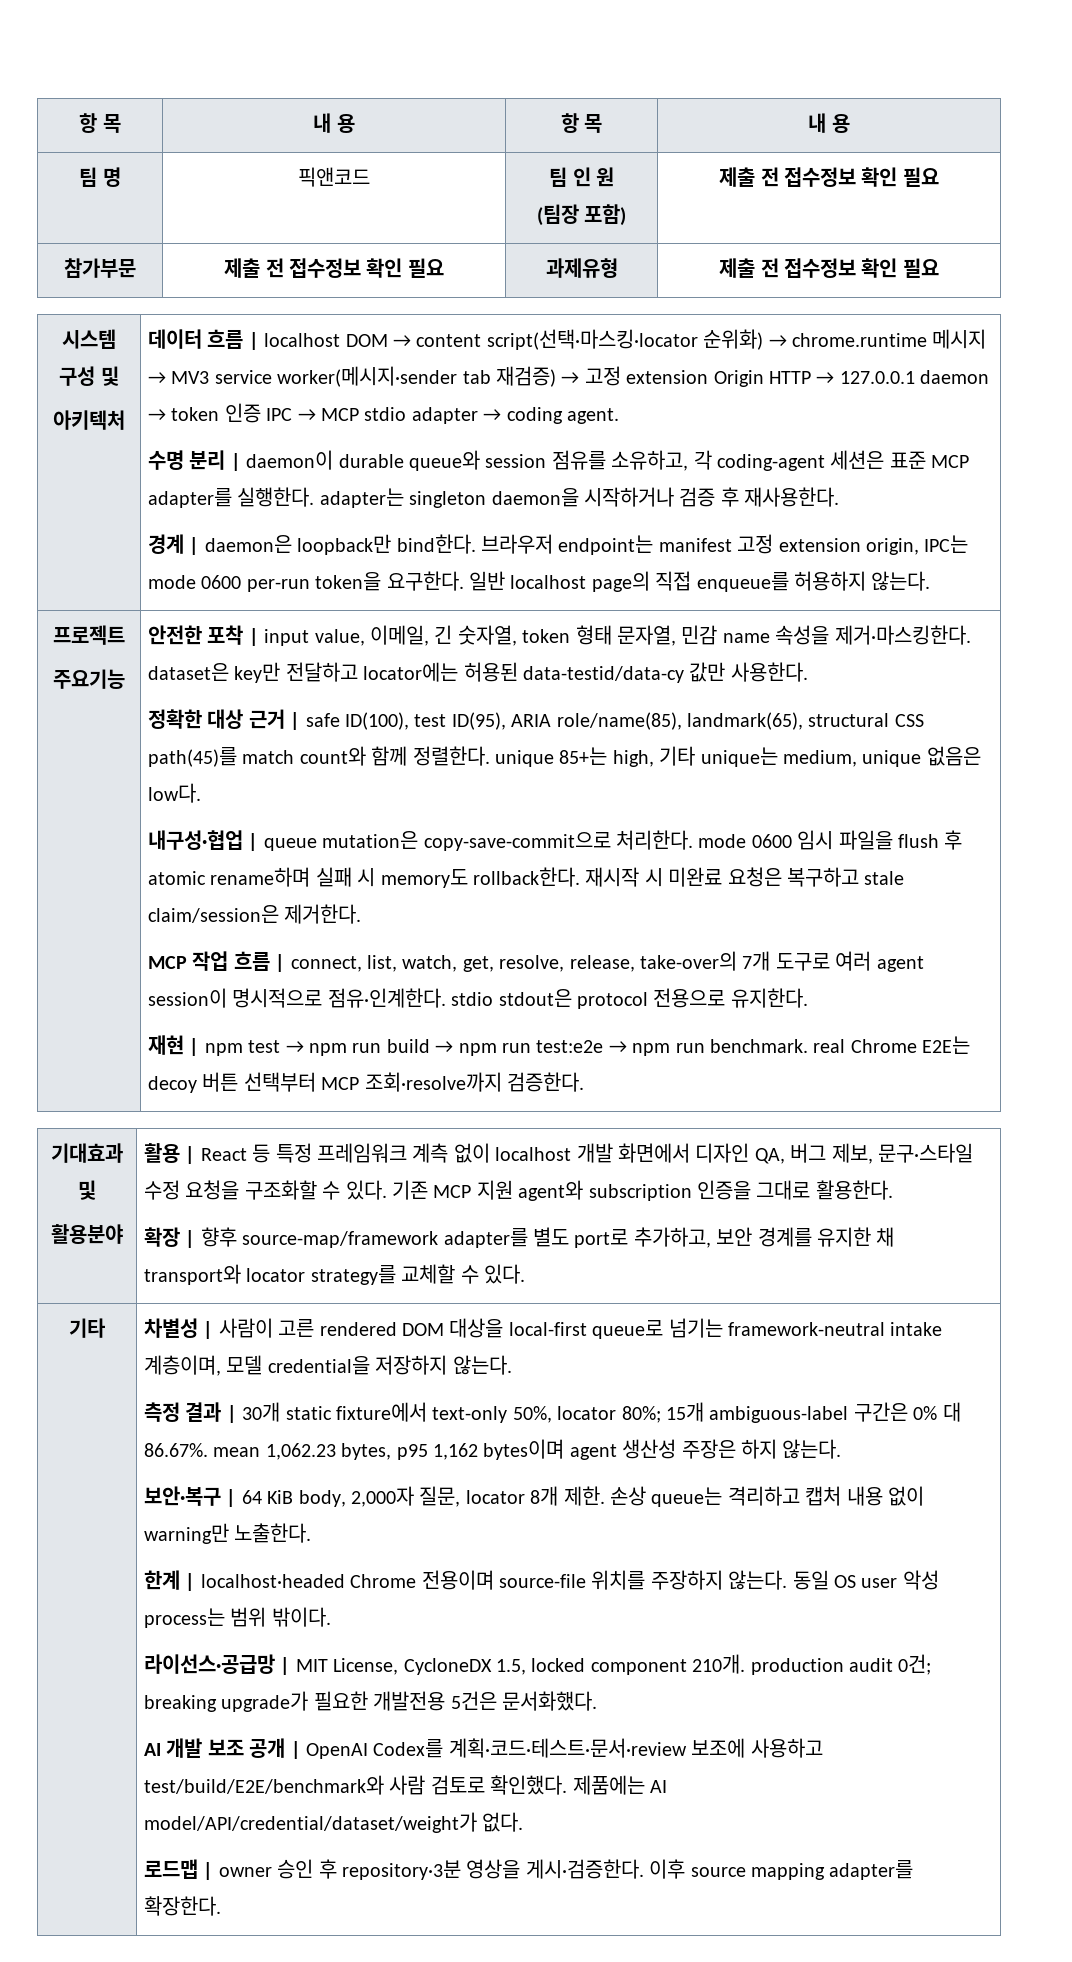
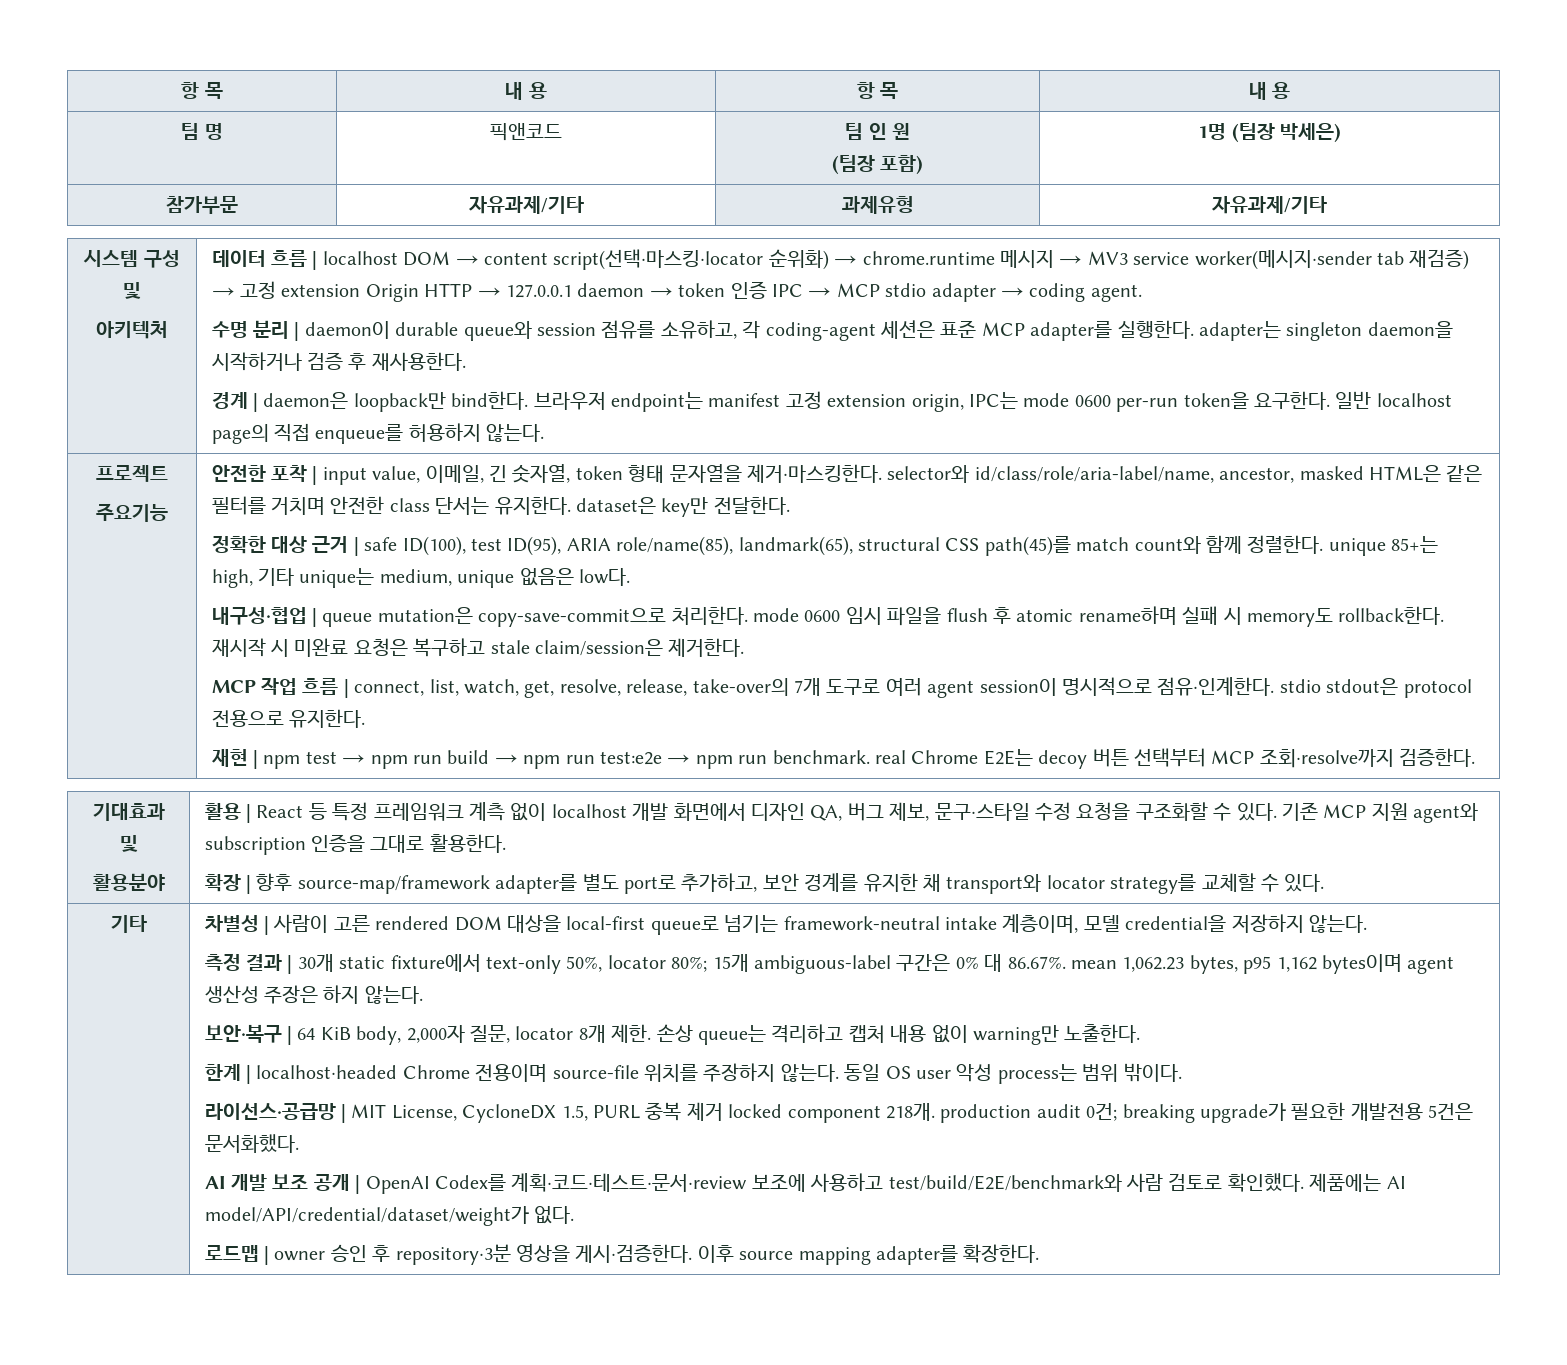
  팀 명 | 픽앤코드 | 팀 인 원
- (팀장 포함) | 제출 전 접수정보 확인 필요
- 참가부문 | 제출 전 접수정보 확인 필요 | 과제유형 | 제출 전 접수정보 확인 필요
+ (팀장 포함) | 1명 (팀장 박세은)
+ 참가부문 | 자유과제/기타 | 과제유형 | 자유과제/기타
- 안전한 포착 | input value, 이메일, 긴 숫자열, token 형태 문자열, 민감 name 속성을 제거·마스킹한다. dataset은 key만 전달하고 locator에는 허용된 data-testid/data-cy 값만 사용한다.
+ 안전한 포착 | input value, 이메일, 긴 숫자열, token 형태 문자열을 제거·마스킹한다. selector와 id/class/role/aria-label/name, ancestor, masked HTML은 같은 필터를 거치며 안전한 class 단서는 유지한다. dataset은 key만 전달한다.
- 라이선스·공급망 | MIT License, CycloneDX 1.5, locked component 210개. production audit 0건; breaking upgrade가 필요한 개발전용 5건은 문서화했다.
+ 라이선스·공급망 | MIT License, CycloneDX 1.5, PURL 중복 제거 locked component 218개. production audit 0건; breaking upgrade가 필요한 개발전용 5건은 문서화했다.

